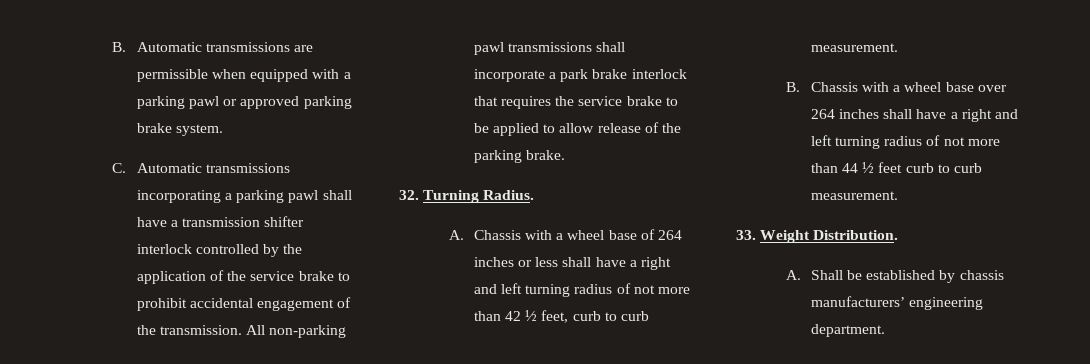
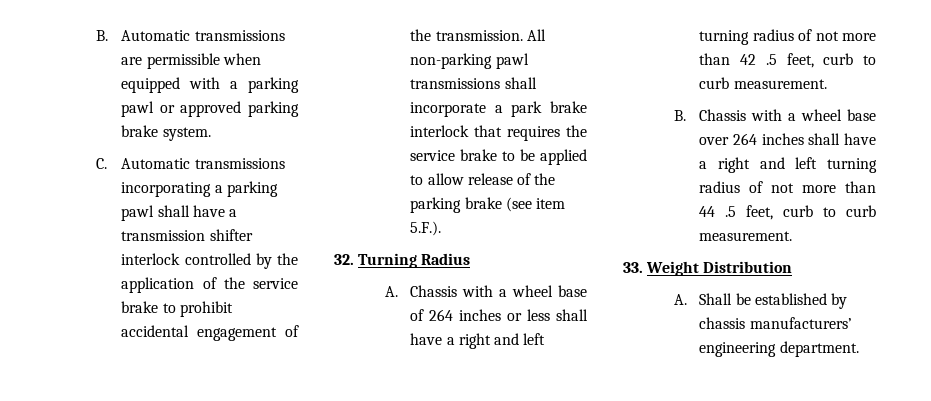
- All non-parking pawl transmissions shall incorporate a park brake interlock that requires the service brake to be applied to allow release of the parking brake.
+ All non-parking pawl transmissions shall incorporate a park brake interlock that requires the service brake to be applied to allow release of the parking brake (see item 5.F.).
- 32. Turning Radius.
+ 32. Turning Radius
- A. Chassis with a wheel base of 264 inches or less shall have a right and left turning radius of not more than 42 ½ feet, curb to curb measurement.
+ A. Chassis with a wheel base of 264 inches or less shall have a right and left turning radius of not more than 42 .5 feet, curb to curb measurement.
- B. Chassis with a wheel base over 264 inches shall have a right and left turning radius of not more than 44 ½ feet curb to curb measurement.
+ B. Chassis with a wheel base over 264 inches shall have a right and left turning radius of not more than 44 .5 feet, curb to curb measurement.
- 33. Weight Distribution.
+ 33. Weight Distribution

